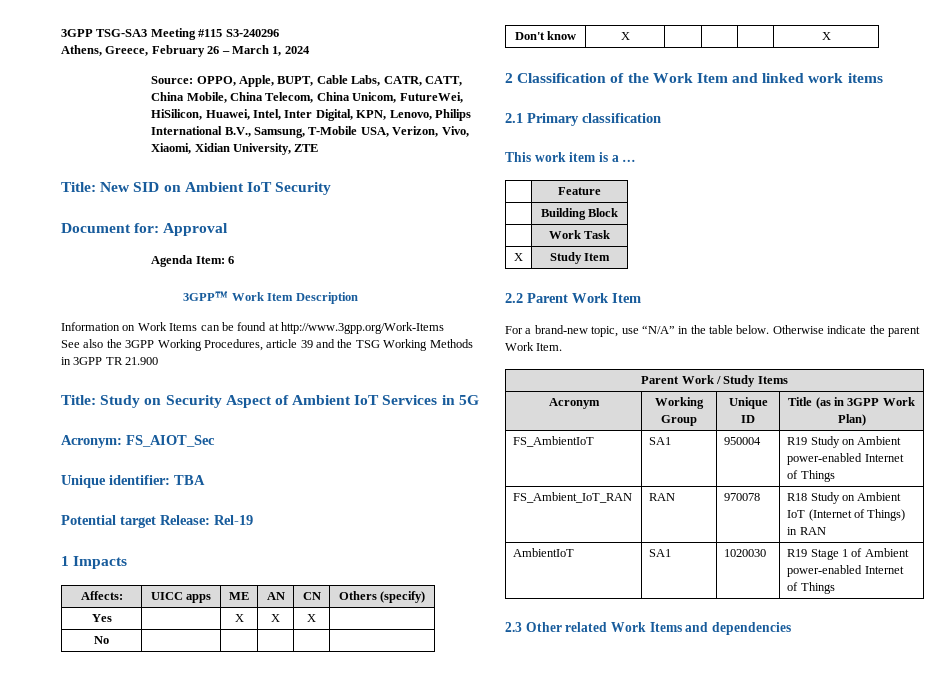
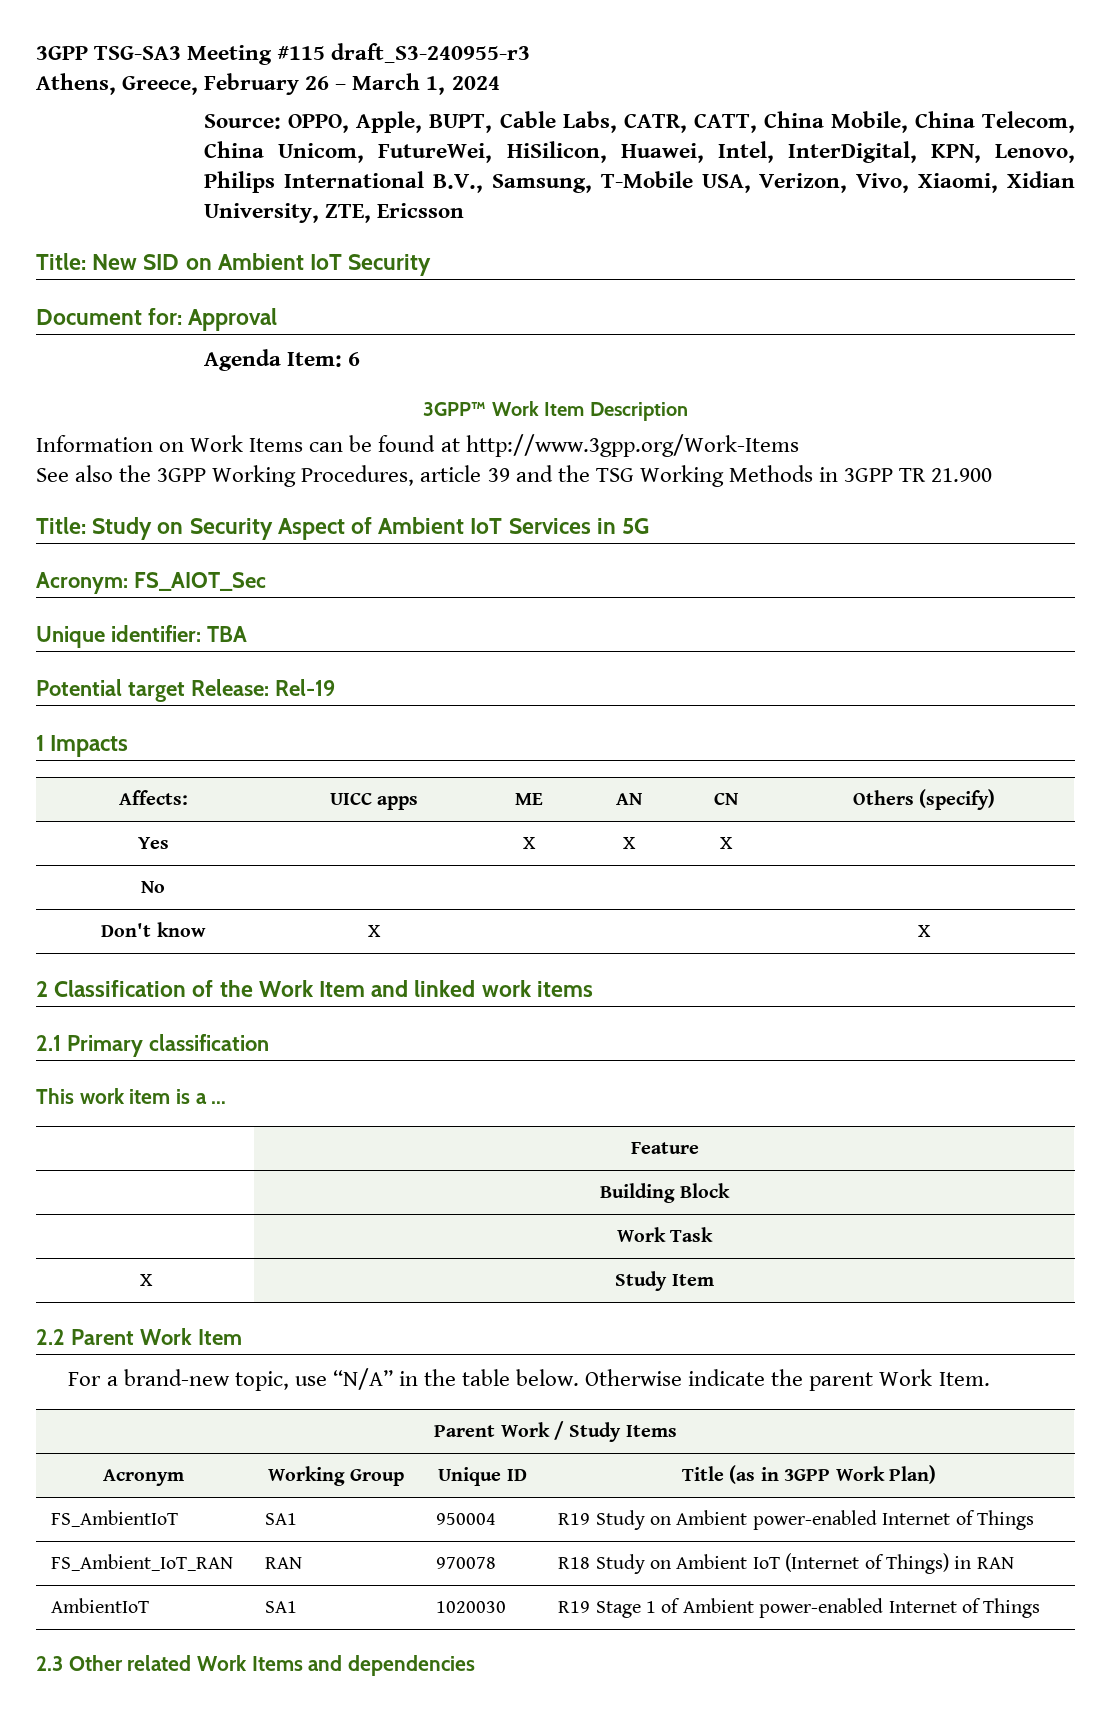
- 3GPP TSG-SA3 Meeting #115 S3-240296
+ 3GPP TSG-SA3 Meeting #115 draft_S3-240955-r3
- Source: OPPO, Apple, BUPT, Cable Labs, CATR, CATT, China Mobile, China Telecom, China Unicom, FutureWei, HiSilicon, Huawei, Intel, Inter Digital, KPN, Lenovo, Philips International B.V., Samsung, T-Mobile USA, Verizon, Vivo, Xiaomi, Xidian University, ZTE
+ Source: OPPO, Apple, BUPT, Cable Labs, CATR, CATT, China Mobile, China Telecom, China Unicom, FutureWei, HiSilicon, Huawei, Intel, InterDigital, KPN, Lenovo, Philips International B.V., Samsung, T-Mobile USA, Verizon, Vivo, Xiaomi, Xidian University, ZTE, Ericsson

